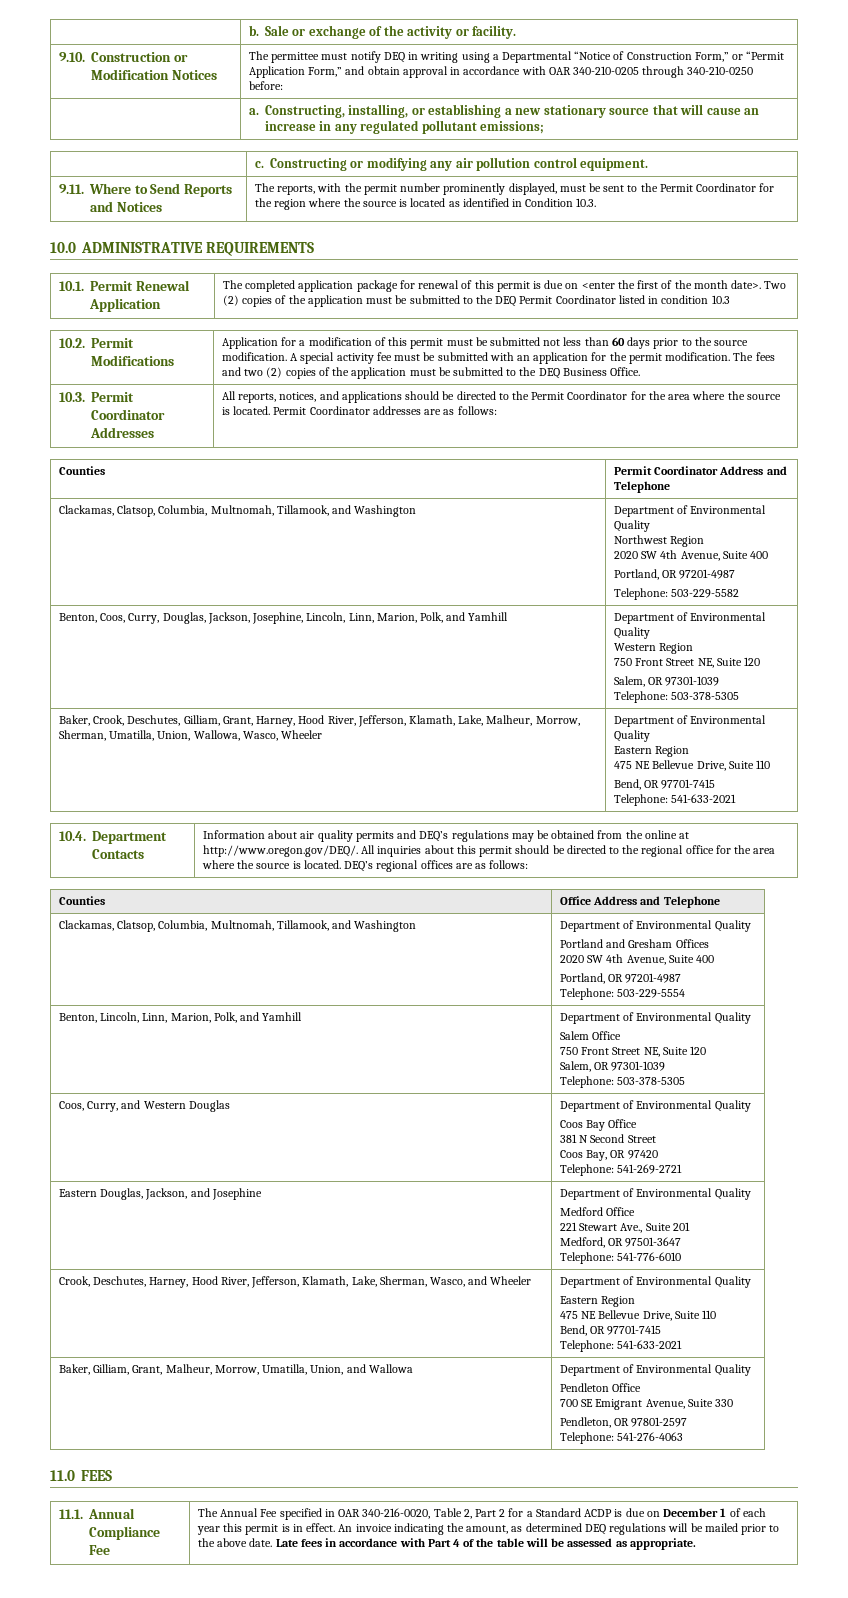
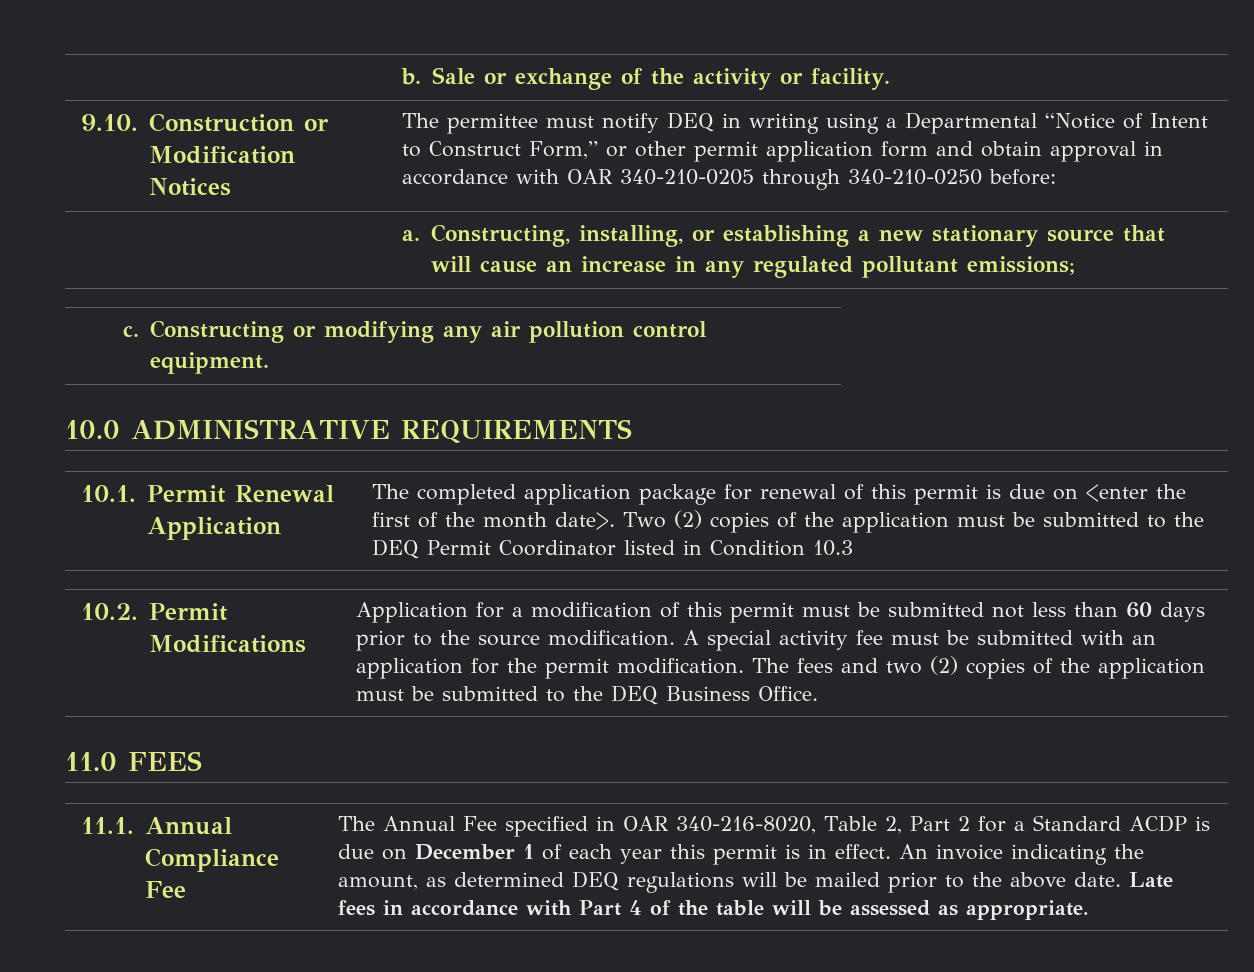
- 9.10. Construction or Modification Notices | The permittee must notify DEQ in writing using a Departmental “Notice of Construction Form,” or “Permit Application Form,” and obtain approval in accordance with OAR 340-210-0205 through 340-210-0250 before:
+ 9.10. Construction or Modification Notices | The permittee must notify DEQ in writing using a Departmental “Notice of Intent to Construct Form,” or other permit application form and obtain approval in accordance with OAR 340-210-0205 through 340-210-0250 before:
- 9.11. Where to Send Reports and Notices | The reports, with the permit number prominently displayed, must be sent to the Permit Coordinator for the region where the source is located as identified in Condition 10.3.
- Two (2) copies of the application must be submitted to the DEQ Permit Coordinator listed in condition 10.3
+ Two (2) copies of the application must be submitted to the DEQ Permit Coordinator listed in Condition 10.3
- 10.3. Permit Coordinator Addresses | All reports, notices, and applications should be directed to the Permit Coordinator for the area where the source is located. Permit Coordinator addresses are as follows:
- Counties | Permit Coordinator Address and Telephone
- Clackamas, Clatsop, Columbia, Multnomah, Tillamook, and Washington | Department of Environmental Quality
- Northwest Region
- 2020 SW 4th Avenue, Suite 400
- Portland, OR 97201-4987
- Telephone: 503-229-5582
- Benton, Coos, Curry, Douglas, Jackson, Josephine, Lincoln, Linn, Marion, Polk, and Yamhill | Department of Environmental Quality
- Western Region
- 750 Front Street NE, Suite 120
- Salem, OR 97301-1039
- Telephone: 503-378-5305
- Baker, Crook, Deschutes, Gilliam, Grant, Harney, Hood River, Jefferson, Klamath, Lake, Malheur, Morrow, Sherman, Umatilla, Union, Wallowa, Wasco, Wheeler | Department of Environmental Quality
- Eastern Region
- 475 NE Bellevue Drive, Suite 110
- Bend, OR 97701-7415
- Telephone: 541-633-2021
- 10.4. Department Contacts | Information about air quality permits and DEQ’s regulations may be obtained from the online at http://www.oregon.gov/DEQ/. All inquiries about this permit should be directed to the regional office for the area where the source is located. DEQ’s regional offices are as follows:
- Counties | Office Address and Telephone
- Clackamas, Clatsop, Columbia, Multnomah, Tillamook, and Washington | Department of Environmental Quality
- Portland and Gresham Offices
- 2020 SW 4th Avenue, Suite 400
- Portland, OR 97201-4987
- Telephone: 503-229-5554
- Benton, Lincoln, Linn, Marion, Polk, and Yamhill | Department of Environmental Quality
- Salem Office
- 750 Front Street NE, Suite 120
- Salem, OR 97301-1039
- Telephone: 503-378-5305
- Coos, Curry, and Western Douglas | Department of Environmental Quality
- Coos Bay Office
- 381 N Second Street
- Coos Bay, OR 97420
- Telephone: 541-269-2721
- Eastern Douglas, Jackson, and Josephine | Department of Environmental Quality
- Medford Office
- 221 Stewart Ave., Suite 201
- Medford, OR 97501-3647
- Telephone: 541-776-6010
- Crook, Deschutes, Harney, Hood River, Jefferson, Klamath, Lake, Sherman, Wasco, and Wheeler | Department of Environmental Quality
- Eastern Region
- 475 NE Bellevue Drive, Suite 110
- Bend, OR 97701-7415
- Telephone: 541-633-2021
- Baker, Gilliam, Grant, Malheur, Morrow, Umatilla, Union, and Wallowa | Department of Environmental Quality
- Pendleton Office
- 700 SE Emigrant Avenue, Suite 330
- Pendleton, OR 97801-2597
- Telephone: 541-276-4063
- The Annual Fee specified in OAR 340-216-0020, Table 2, Part 2 for a Standard ACDP is due on December 1 of each year this permit is in effect.
+ The Annual Fee specified in OAR 340-216-8020, Table 2, Part 2 for a Standard ACDP is due on December 1 of each year this permit is in effect.

